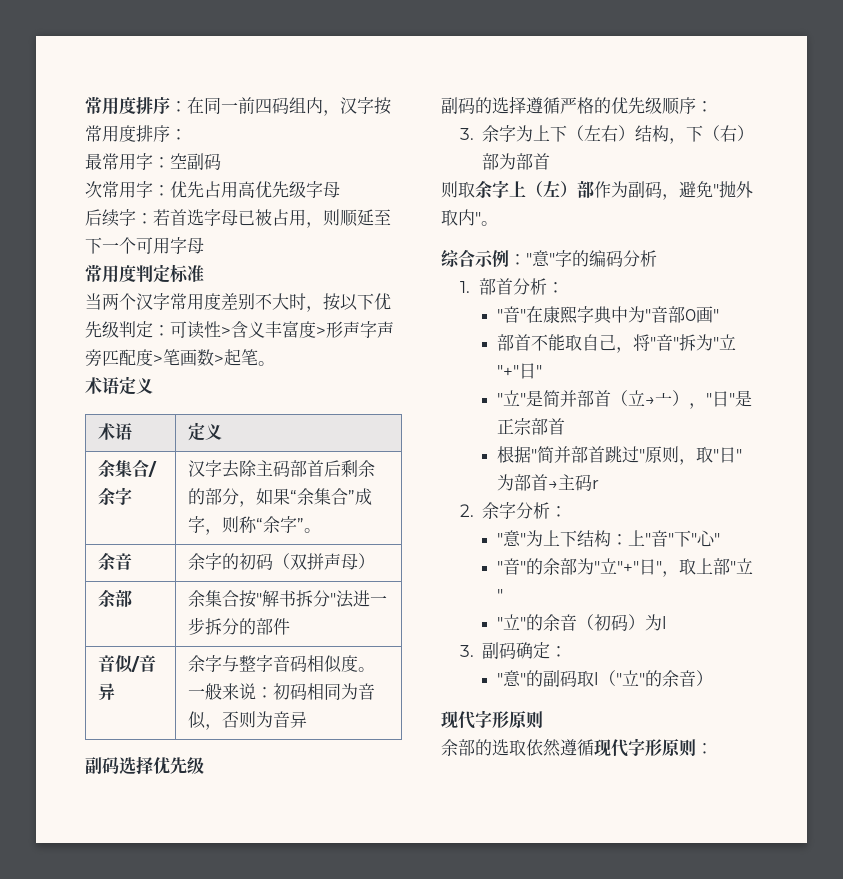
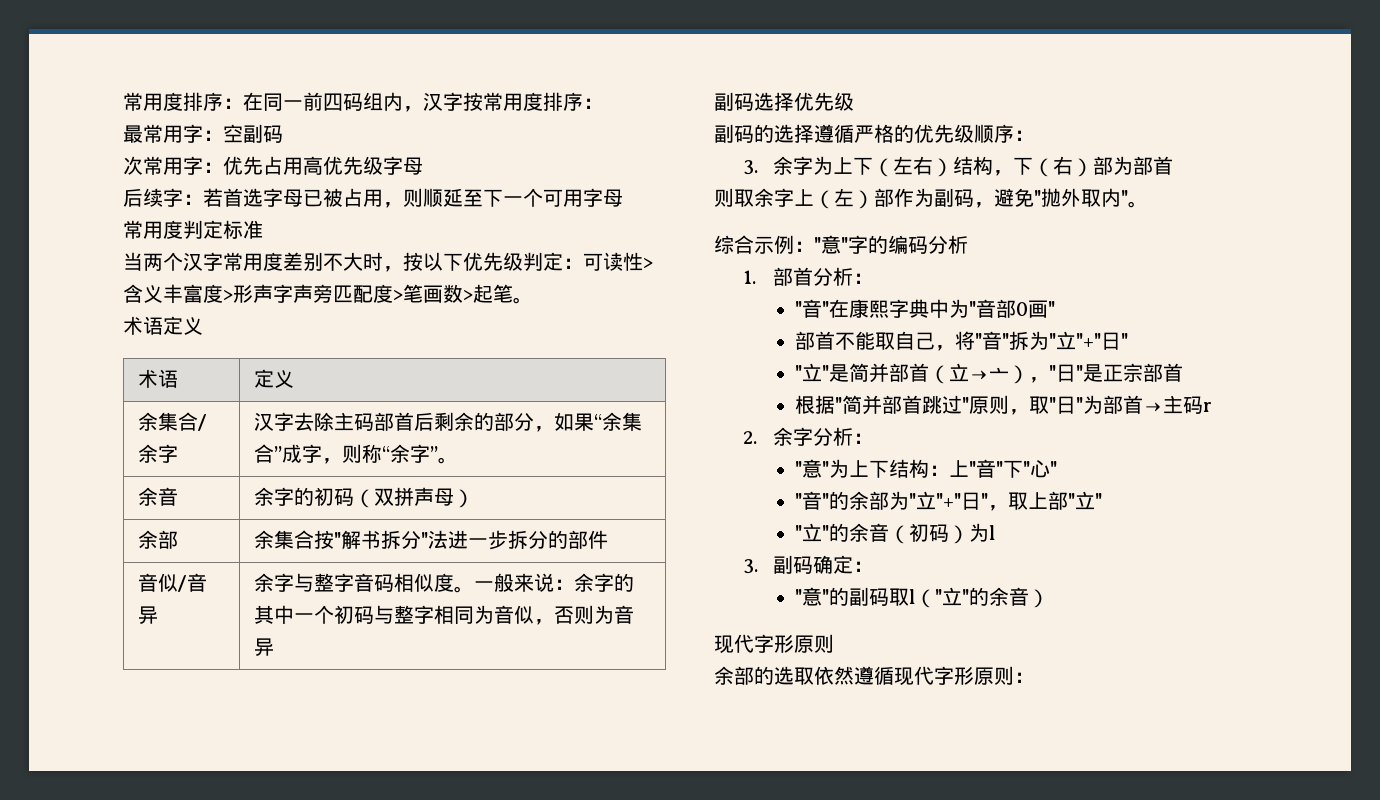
- 音似/音异 | 余字与整字音码相似度。一般来说：初码相同为音似，否则为音异
+ 音似/音异 | 余字与整字音码相似度。一般来说：余字的其中一个初码与整字相同为音似，否则为音异

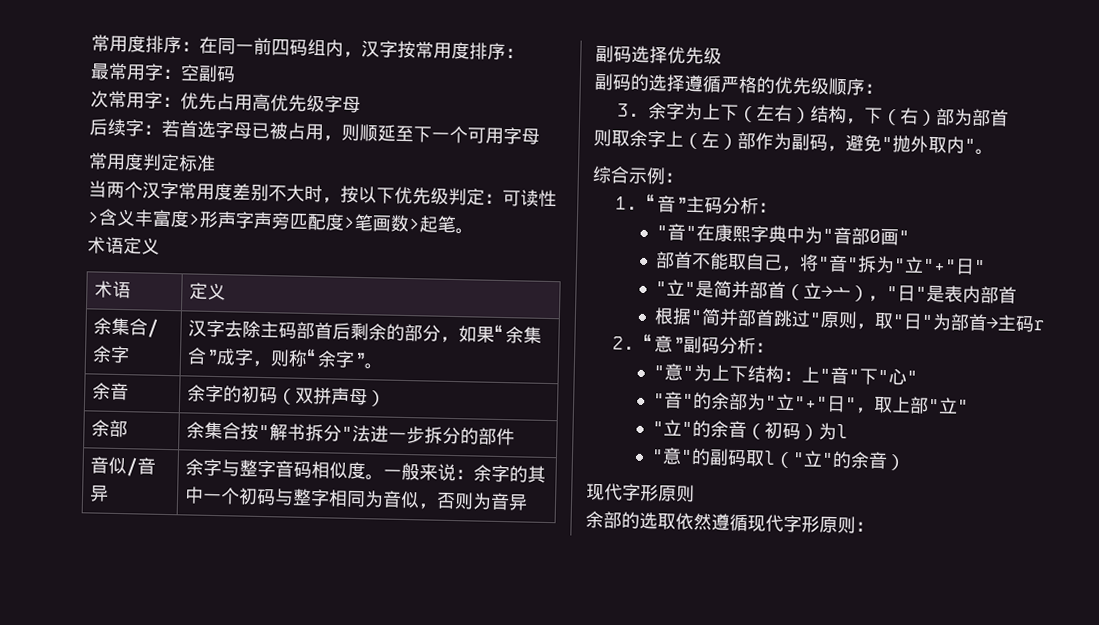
- 综合示例："意"字的编码分析
- 1.部首分析：
+ 综合示例：
+ 1. “音”主码分析：
- "立"是简并部首（立→亠），"日"是正宗部首
+ "立"是简并部首（立→亠），"日"是表内部首
- 2.余字分析：
+ 2. “意”副码分析：
- 3.副码确定：

